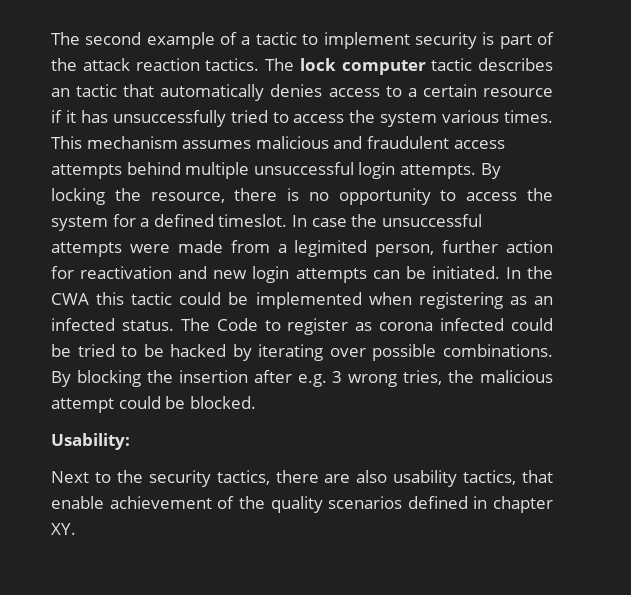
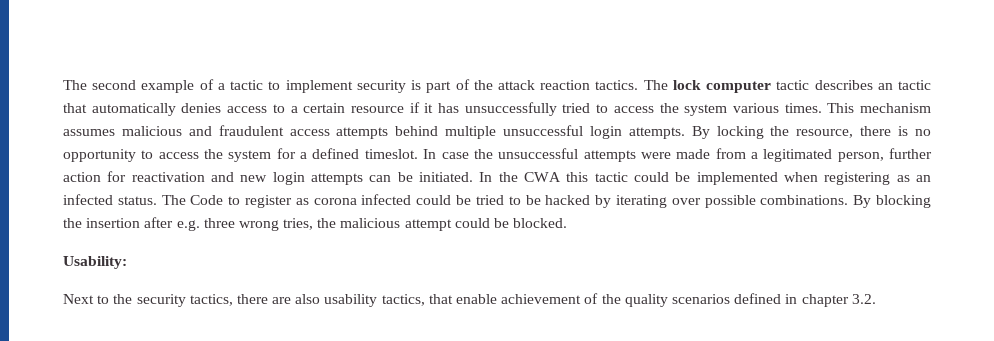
- In case the unsuccessful attempts were made from a legimited person, further action for reactivation and new login attempts can be initiated.
+ In case the unsuccessful attempts were made from a legitimated person, further action for reactivation and new login attempts can be initiated.
- By blocking the insertion after e.g. 3 wrong tries, the malicious attempt could be blocked.
+ By blocking the insertion after e.g. three wrong tries, the malicious attempt could be blocked.
- Next to the security tactics, there are also usability tactics, that enable achievement of the quality scenarios defined in chapter XY.
+ Next to the security tactics, there are also usability tactics, that enable achievement of the quality scenarios defined in chapter 3.2.

